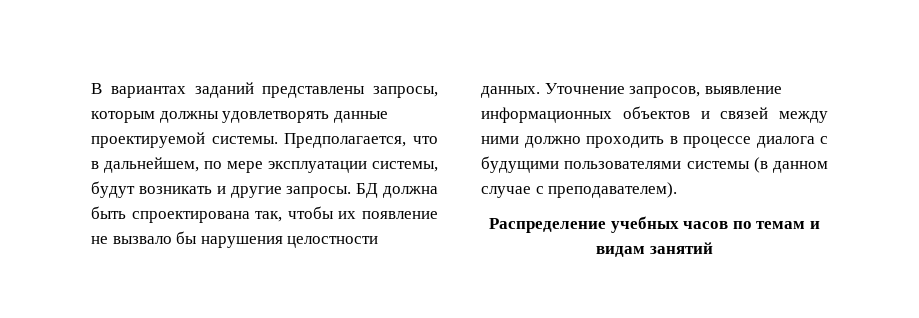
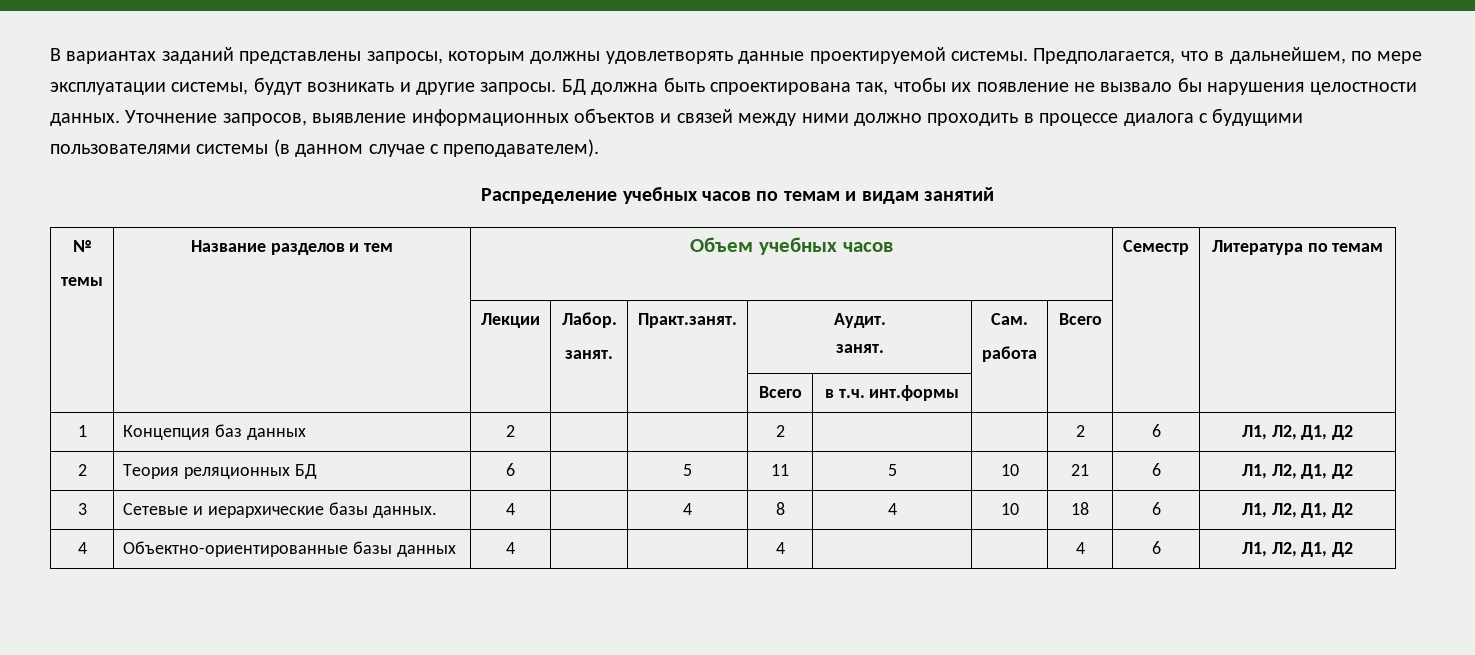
+ №
+ темы | Название разделов и тем | Объем учебных часов | Семестр | Литература по темам
+ | | Лекции | Лабор.
+ занят. | Практ.занят. | Аудит.
+ занят. | Сам.
+ работа | Всего | |
+ | | | | | Всего | в т.ч. инт.формы | | | |
+ 1 | Концепция баз данных | 2 | | | 2 | | | 2 | 6 | Л1, Л2, Д1, Д2
+ 2 | Теория реляционных БД | 6 | | 5 | 11 | 5 | 10 | 21 | 6 | Л1, Л2, Д1, Д2
+ 3 | Сетевые и иерархические базы данных. | 4 | | 4 | 8 | 4 | 10 | 18 | 6 | Л1, Л2, Д1, Д2
+ 4 | Объектно-ориентированные базы данных | 4 | | | 4 | | | 4 | 6 | Л1, Л2, Д1, Д2

